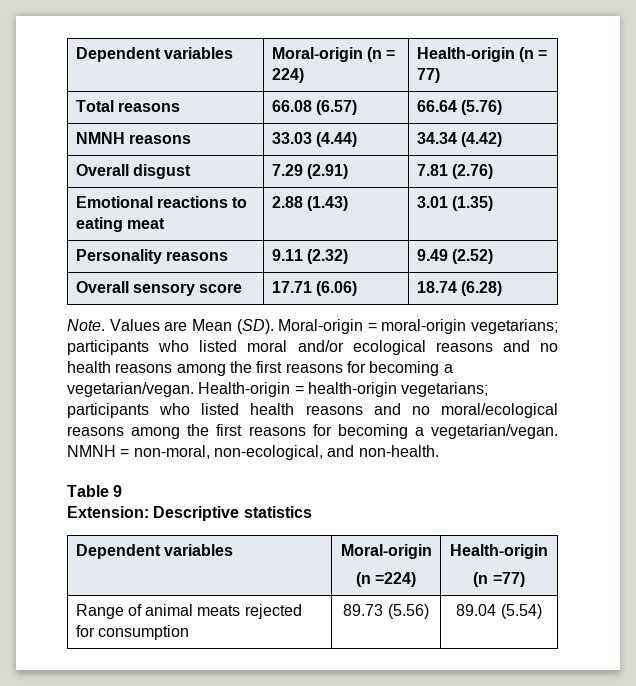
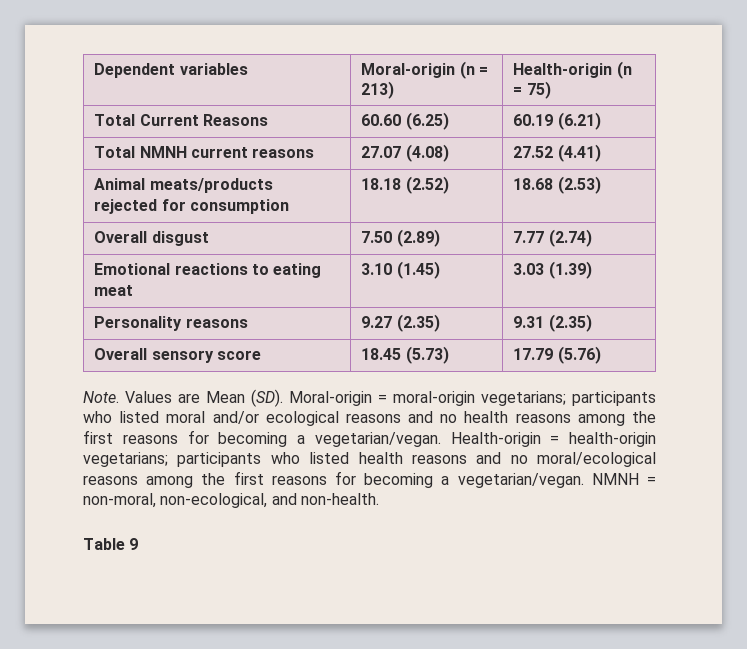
- Dependent variables | Moral-origin (n = 224) | Health-origin (n = 77)
- Total reasons | 66.08 (6.57) | 66.64 (5.76)
- NMNH reasons | 33.03 (4.44) | 34.34 (4.42)
- Overall disgust | 7.29 (2.91) | 7.81 (2.76)
+ Dependent variables | Moral-origin (n = 213) | Health-origin (n = 75)
+ Total Current Reasons | 60.60 (6.25) | 60.19 (6.21)
+ Total NMNH current reasons | 27.07 (4.08) | 27.52 (4.41)
+ Animal meats/products rejected for consumption | 18.18 (2.52) | 18.68 (2.53)
+ Overall disgust | 7.50 (2.89) | 7.77 (2.74)
- Emotional reactions to eating meat | 2.88 (1.43) | 3.01 (1.35)
- Personality reasons | 9.11 (2.32) | 9.49 (2.52)
+ Emotional reactions to eating meat | 3.10 (1.45) | 3.03 (1.39)
+ Personality reasons | 9.27 (2.35) | 9.31 (2.35)
- Overall sensory score | 17.71 (6.06) | 18.74 (6.28)
+ Overall sensory score | 18.45 (5.73) | 17.79 (5.76)
- Extension: Descriptive statistics
- Dependent variables | Moral-origin
- (n =224) | Health-origin
- (n =77)
- Range of animal meats rejected for consumption | 89.73 (5.56) | 89.04 (5.54)

